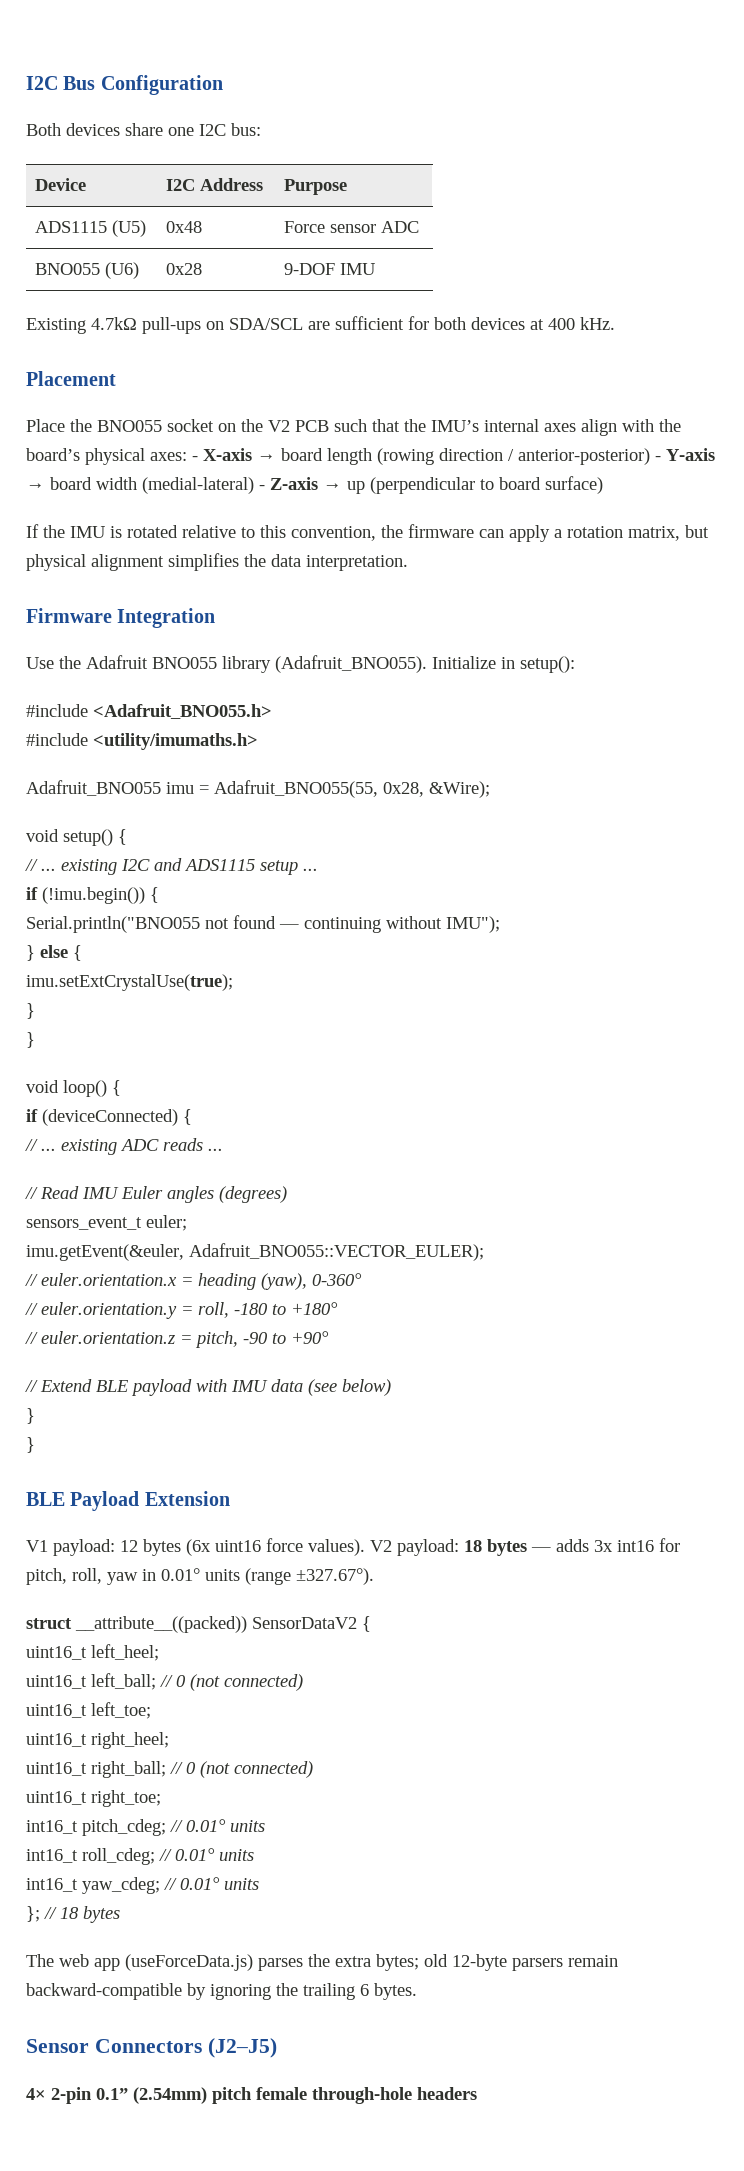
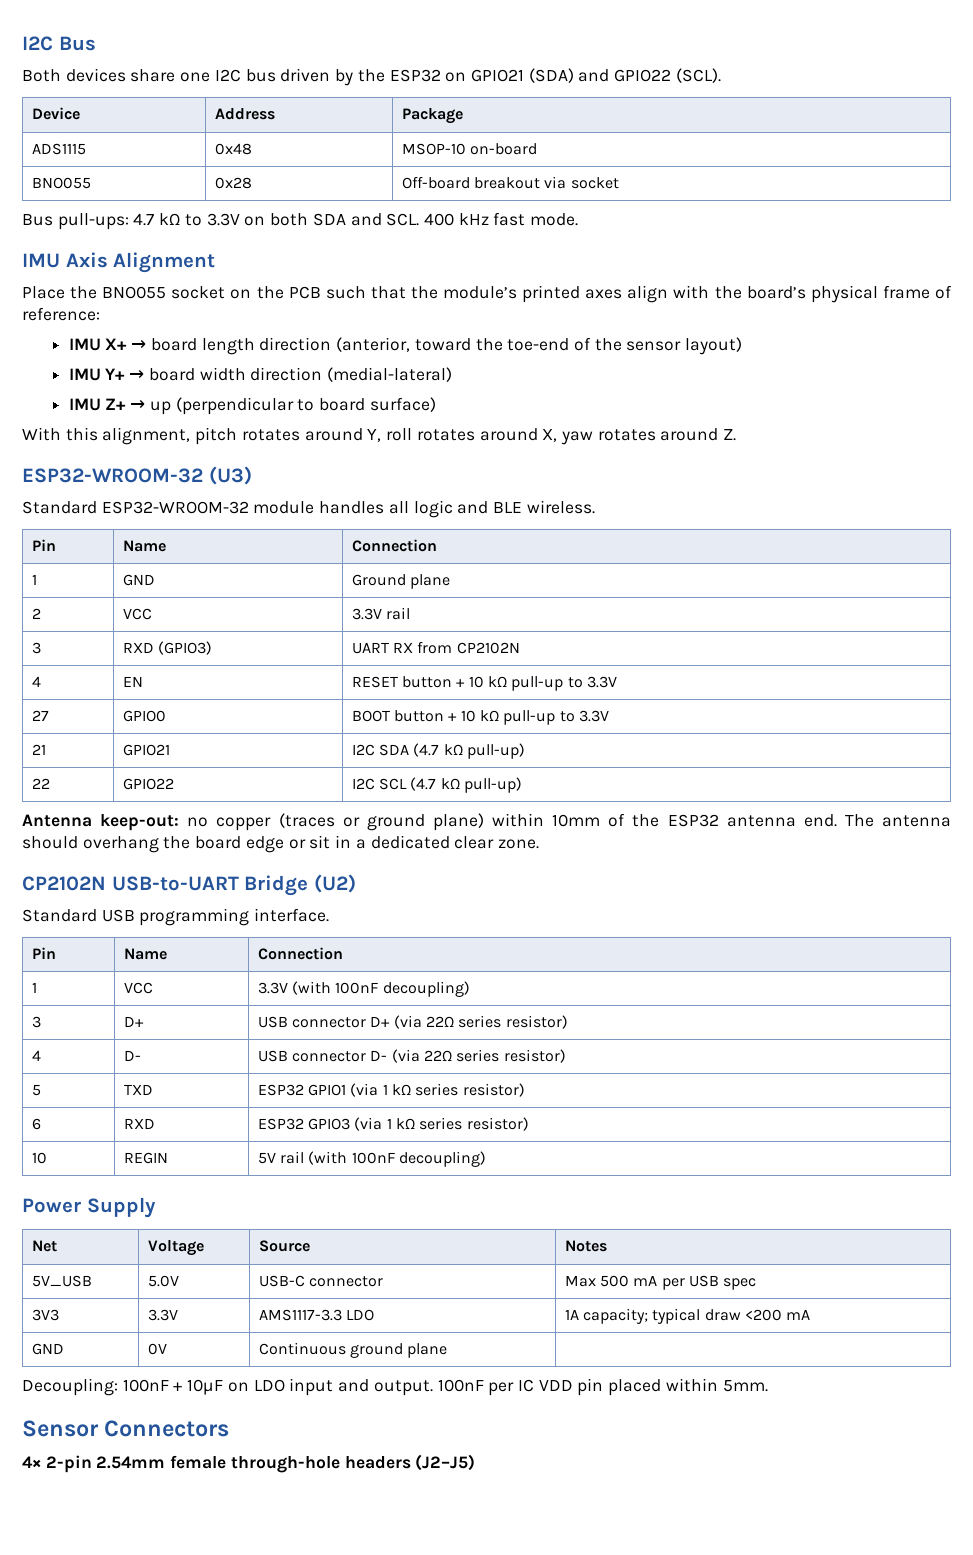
- I2C Bus Configuration
+ I2C Bus
- Both devices share one I2C bus:
+ Both devices share one I2C bus driven by the ESP32 on GPIO21 (SDA) and GPIO22 (SCL).
- Device | I2C Address | Purpose
- ADS1115 (U5) | 0x48 | Force sensor ADC
- BNO055 (U6) | 0x28 | 9-DOF IMU
- Existing 4.7kΩ pull-ups on SDA/SCL are sufficient for both devices at 400 kHz.
- Placement
+ Device | Address | Package
+ ADS1115 | 0x48 | MSOP-10 on-board
+ BNO055 | 0x28 | Off-board breakout via socket
+ Bus pull-ups: 4.7 kΩ to 3.3V on both SDA and SCL. 400 kHz fast mode.
+ IMU Axis Alignment
- Place the BNO055 socket on the V2 PCB such that the IMU’s internal axes align with the board’s physical axes: - X-axis → board length (rowing direction / anterior-posterior) - Y-axis → board width (medial-lateral) - Z-axis → up (perpendicular to board surface)
+ Place the BNO055 socket on the PCB such that the module’s printed axes align with the board’s physical frame of reference:
+ IMU X+ → board length direction (anterior, toward the toe-end of the sensor layout)
+ IMU Y+ → board width direction (medial-lateral)
+ IMU Z+ → up (perpendicular to board surface)
- If the IMU is rotated relative to this convention, the firmware can apply a rotation matrix, but physical alignment simplifies the data interpretation.
- Firmware Integration
- Use the Adafruit BNO055 library (Adafruit_BNO055). Initialize in setup():
- #include <Adafruit_BNO055.h>
- #include <utility/imumaths.h>
- Adafruit_BNO055 imu = Adafruit_BNO055(55, 0x28, &Wire);
- void setup() {
- // ... existing I2C and ADS1115 setup ...
- if (!imu.begin()) {
- Serial.println("BNO055 not found — continuing without IMU");
- } else {
- imu.setExtCrystalUse(true);
- }
- }
- void loop() {
- if (deviceConnected) {
- // ... existing ADC reads ...
- // Read IMU Euler angles (degrees)
- sensors_event_t euler;
- imu.getEvent(&euler, Adafruit_BNO055::VECTOR_EULER);
- // euler.orientation.x = heading (yaw), 0-360°
- // euler.orientation.y = roll, -180 to +180°
- // euler.orientation.z = pitch, -90 to +90°
- // Extend BLE payload with IMU data (see below)
- }
- }
- BLE Payload Extension
- V1 payload: 12 bytes (6x uint16 force values). V2 payload: 18 bytes — adds 3x int16 for pitch, roll, yaw in 0.01° units (range ±327.67°).
- struct __attribute__((packed)) SensorDataV2 {
- uint16_t left_heel;
- uint16_t left_ball; // 0 (not connected)
- uint16_t left_toe;
- uint16_t right_heel;
- uint16_t right_ball; // 0 (not connected)
- uint16_t right_toe;
- int16_t pitch_cdeg; // 0.01° units
- int16_t roll_cdeg; // 0.01° units
- int16_t yaw_cdeg; // 0.01° units
- }; // 18 bytes
- The web app (useForceData.js) parses the extra bytes; old 12-byte parsers remain backward-compatible by ignoring the trailing 6 bytes.
+ With this alignment, pitch rotates around Y, roll rotates around X, yaw rotates around Z.
+ ESP32-WROOM-32 (U3)
+ Standard ESP32-WROOM-32 module handles all logic and BLE wireless.
+ Pin | Name | Connection
+ 1 | GND | Ground plane
+ 2 | VCC | 3.3V rail
+ 3 | RXD (GPIO3) | UART RX from CP2102N
+ 4 | EN | RESET button + 10 kΩ pull-up to 3.3V
+ 27 | GPIO0 | BOOT button + 10 kΩ pull-up to 3.3V
+ 21 | GPIO21 | I2C SDA (4.7 kΩ pull-up)
+ 22 | GPIO22 | I2C SCL (4.7 kΩ pull-up)
+ Antenna keep-out: no copper (traces or ground plane) within 10mm of the ESP32 antenna end. The antenna should overhang the board edge or sit in a dedicated clear zone.
+ CP2102N USB-to-UART Bridge (U2)
+ Standard USB programming interface.
+ Pin | Name | Connection
+ 1 | VCC | 3.3V (with 100nF decoupling)
+ 3 | D+ | USB connector D+ (via 22Ω series resistor)
+ 4 | D- | USB connector D- (via 22Ω series resistor)
+ 5 | TXD | ESP32 GPIO1 (via 1 kΩ series resistor)
+ 6 | RXD | ESP32 GPIO3 (via 1 kΩ series resistor)
+ 10 | REGIN | 5V rail (with 100nF decoupling)
+ Power Supply
+ Net | Voltage | Source | Notes
+ 5V_USB | 5.0V | USB-C connector | Max 500 mA per USB spec
+ 3V3 | 3.3V | AMS1117-3.3 LDO | 1A capacity; typical draw <200 mA
+ GND | 0V | Continuous ground plane |
+ Decoupling: 100nF + 10µF on LDO input and output. 100nF per IC VDD pin placed within 5mm.
- Sensor Connectors (J2–J5)
+ Sensor Connectors
- 4× 2-pin 0.1” (2.54mm) pitch female through-hole headers
+ 4× 2-pin 2.54mm female through-hole headers (J2–J5)

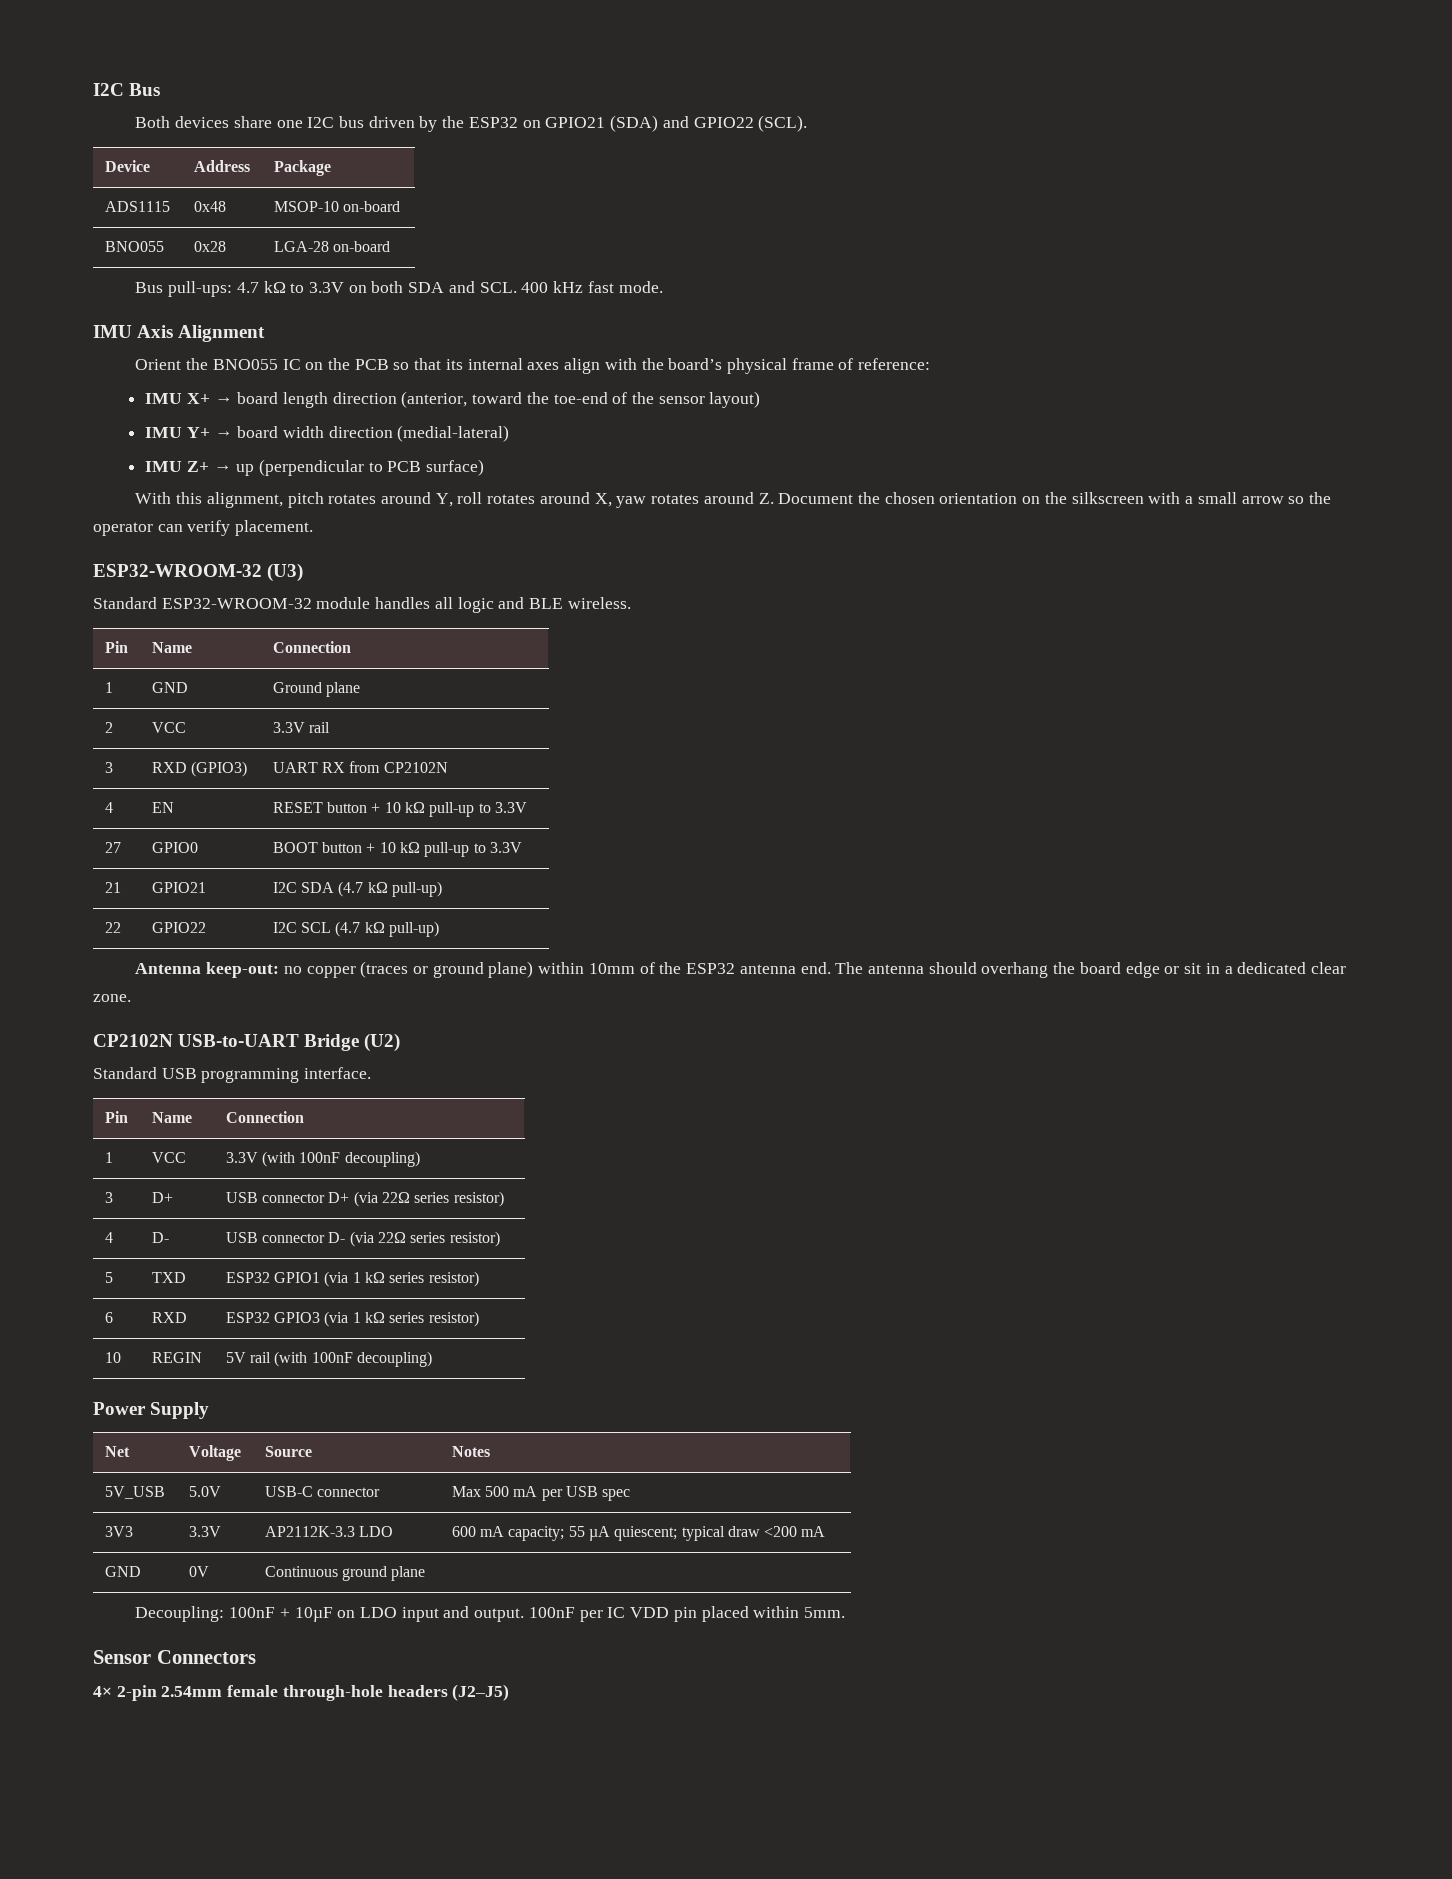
- BNO055 | 0x28 | Off-board breakout via socket
+ BNO055 | 0x28 | LGA-28 on-board
- Place the BNO055 socket on the PCB such that the module’s printed axes align with the board’s physical frame of reference:
+ Orient the BNO055 IC on the PCB so that its internal axes align with the board’s physical frame of reference:
- IMU Z+ → up (perpendicular to board surface)
+ IMU Z+ → up (perpendicular to PCB surface)
- With this alignment, pitch rotates around Y, roll rotates around X, yaw rotates around Z.
+ With this alignment, pitch rotates around Y, roll rotates around X, yaw rotates around Z. Document the chosen orientation on the silkscreen with a small arrow so the operator can verify placement.
- 3V3 | 3.3V | AMS1117-3.3 LDO | 1A capacity; typical draw <200 mA
+ 3V3 | 3.3V | AP2112K-3.3 LDO | 600 mA capacity; 55 µA quiescent; typical draw <200 mA

